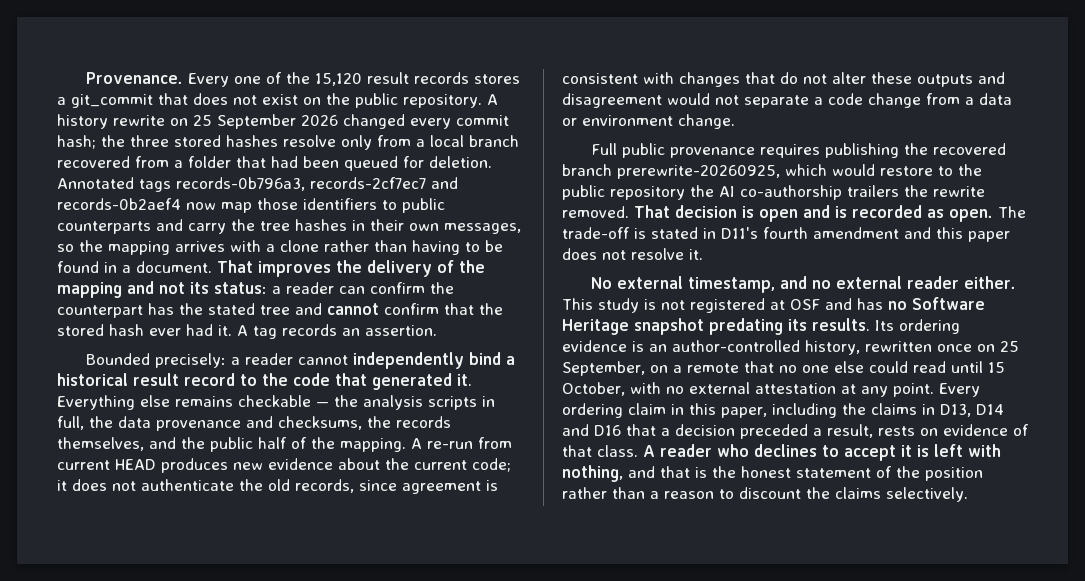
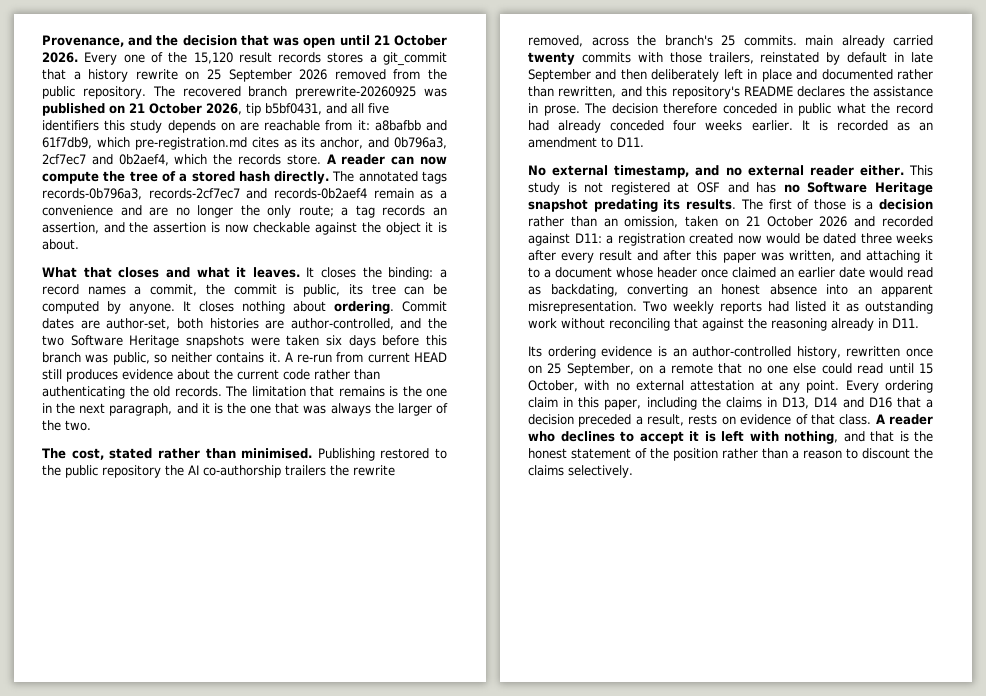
- Provenance.
+ Provenance, and the decision that was open until 21 October 2026.
- Every one of the 15,120 result records stores a git_commit that does not exist on the public repository. A history rewrite on 25 September 2026 changed every commit hash; the three stored hashes resolve only from a local branch recovered from a folder that had been queued for deletion. Annotated tags records-0b796a3, records-2cf7ec7 and records-0b2aef4 now map those identifiers to public counterparts and carry the tree hashes in their own messages, so the mapping arrives with a clone rather than having to be found in a document. That improves the delivery of the mapping and not its status: a reader can confirm the counterpart has the stated tree and cannot confirm that the stored hash ever had it. A tag records an assertion.
- Bounded precisely: a reader cannot independently bind a historical result record to the code that generated it. Everything else remains checkable — the analysis scripts in full, the data provenance and checksums, the records themselves, and the public half of the mapping.
+ Every one of the 15,120 result records stores a git_commit that a history rewrite on 25 September 2026 removed from the public repository. The recovered branch prerewrite-20260925 was published on 21 October 2026, tip b5bf0431, and all five identifiers this study depends on are reachable from it: a8bafbb and 61f7db9, which pre-registration.md cites as its anchor, and 0b796a3, 2cf7ec7 and 0b2aef4, which the records store. A reader can now compute the tree of a stored hash directly. The annotated tags records-0b796a3, records-2cf7ec7 and records-0b2aef4 remain as a convenience and are no longer the only route; a tag records an assertion, and the assertion is now checkable against the object it is about.
+ What that closes and what it leaves. It closes the binding: a record names a commit, the commit is public, its tree can be computed by anyone. It closes nothing about ordering. Commit dates are author-set, both histories are author-controlled, and the two Software Heritage snapshots were taken six days before this branch was public, so neither contains it.
- A re-run from current HEAD produces new evidence about the current code; it does not authenticate the old records, since agreement is consistent with changes that do not alter these outputs and disagreement would not separate a code change from a data or environment change.
- Full public provenance requires publishing the recovered branch prerewrite-20260925, which would restore to the public repository the AI co-authorship trailers the rewrite removed. That decision is open and is recorded as open. The trade-off is stated in D11's fourth amendment and this paper does not resolve it.
+ A re-run from current HEAD still produces evidence about the current code rather than authenticating the old records. The limitation that remains is the one in the next paragraph, and it is the one that was always the larger of the two.
+ The cost, stated rather than minimised. Publishing restored to the public repository the AI co-authorship trailers the rewrite removed, across the branch's 25 commits. main already carried twenty commits with those trailers, reinstated by default in late September and then deliberately left in place and documented rather than rewritten, and this repository's README declares the assistance in prose. The decision therefore conceded in public what the record had already conceded four weeks earlier. It is recorded as an amendment to D11.
- This study is not registered at OSF and has no Software Heritage snapshot predating its results. Its ordering evidence is an author-controlled history, rewritten once on 25 September, on a remote that no one else could read until 15 October, with no external attestation at any point.
+ This study is not registered at OSF and has no Software Heritage snapshot predating its results. The first of those is a decision rather than an omission, taken on 21 October 2026 and recorded against D11: a registration created now would be dated three weeks after every result and after this paper was written, and attaching it to a document whose header once claimed an earlier date would read as backdating, converting an honest absence into an apparent misrepresentation. Two weekly reports had listed it as outstanding work without reconciling that against the reasoning already in D11.
+ Its ordering evidence is an author-controlled history, rewritten once on 25 September, on a remote that no one else could read until 15 October, with no external attestation at any point.

